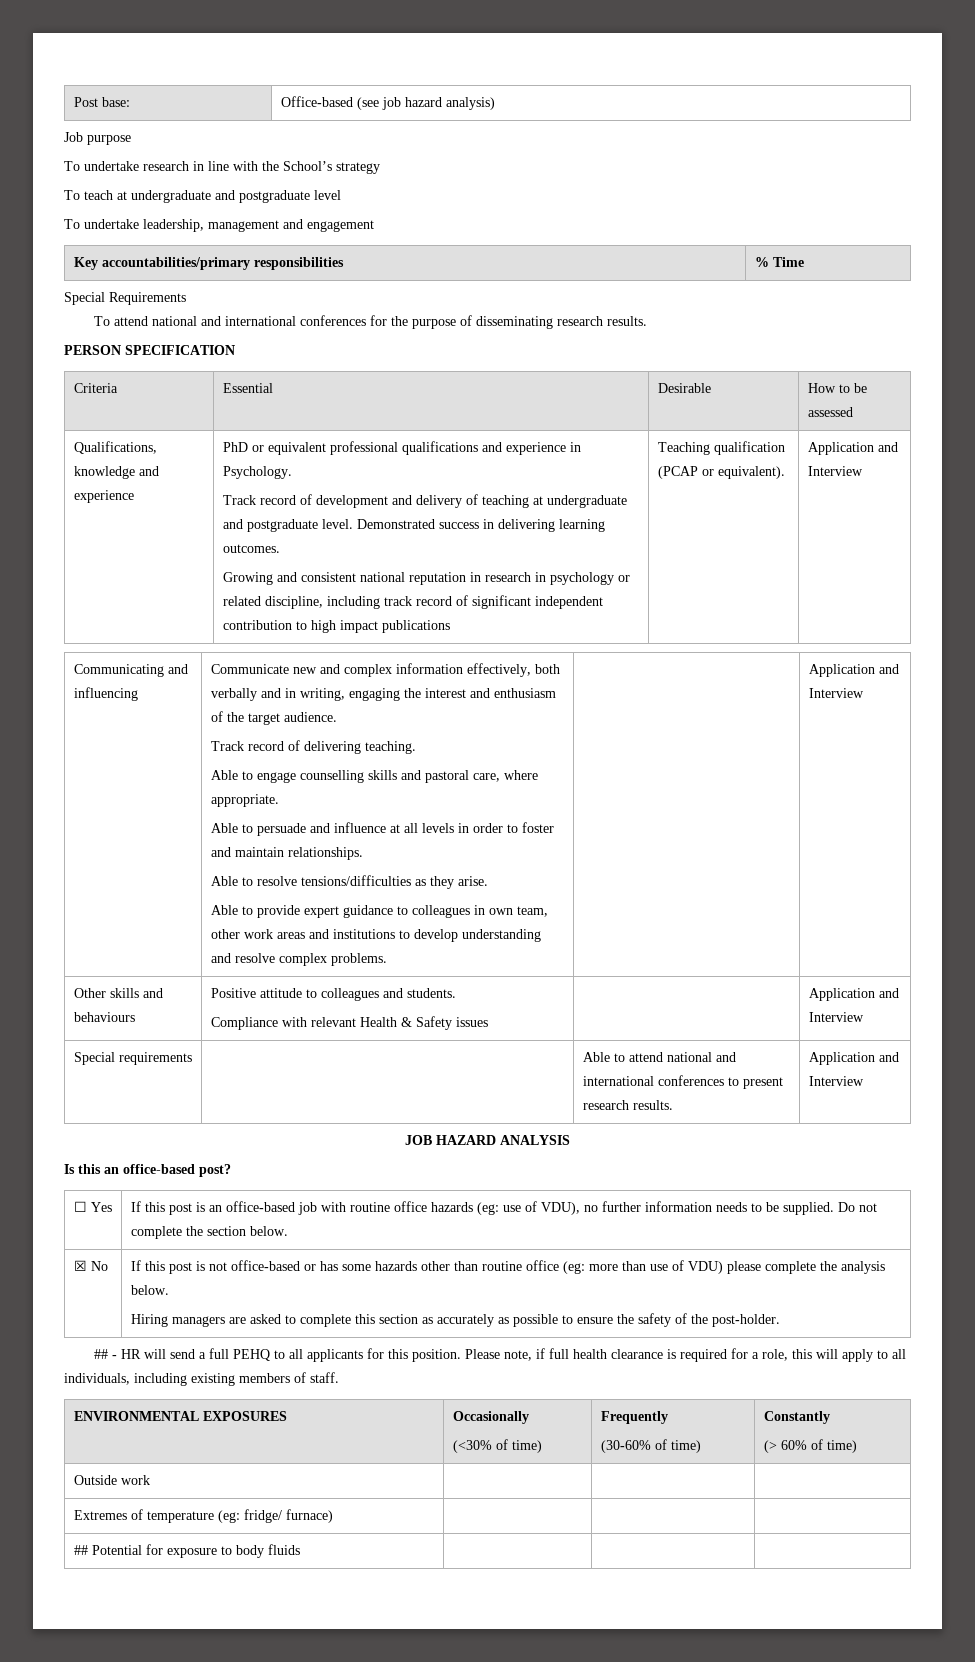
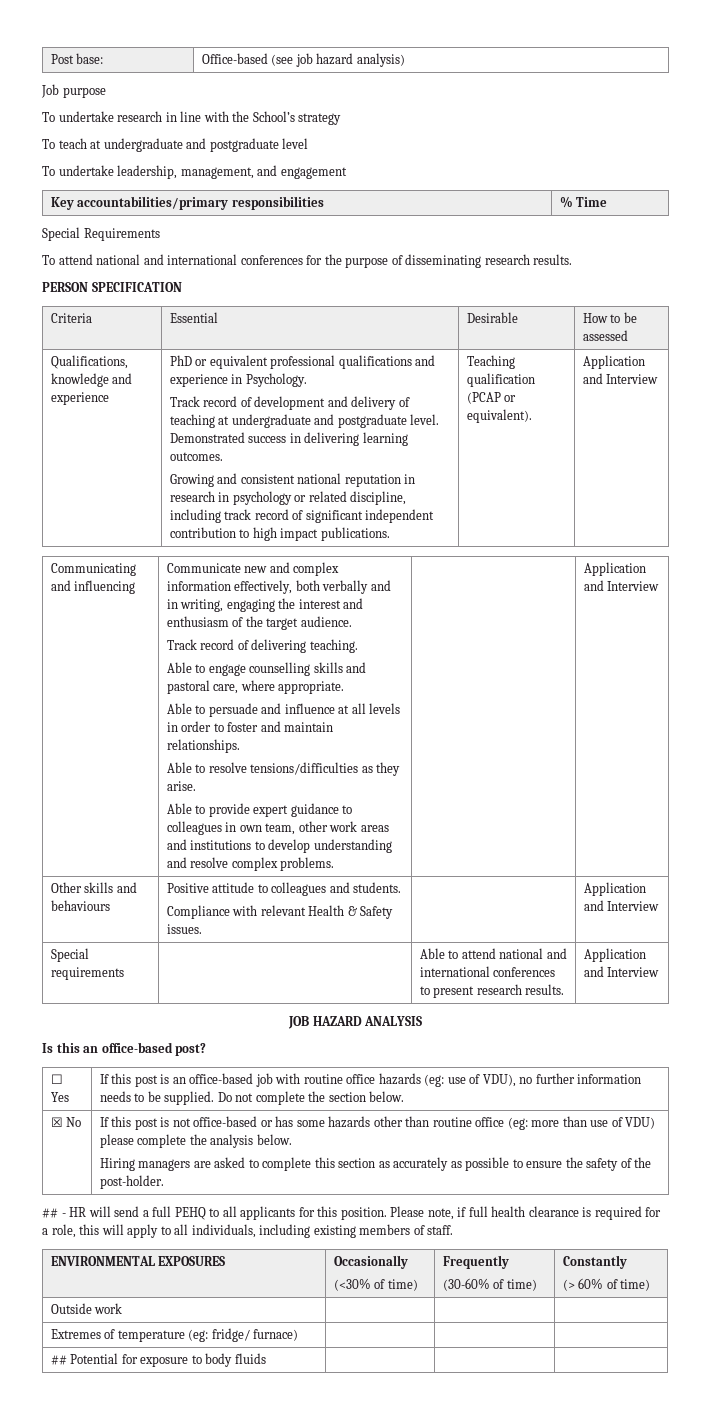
- To undertake leadership, management and engagement
+ To undertake leadership, management, and engagement
- Growing and consistent national reputation in research in psychology or related discipline, including track record of significant independent contribution to high impact publications
+ Growing and consistent national reputation in research in psychology or related discipline, including track record of significant independent contribution to high impact publications.
  Other skills and behaviours | Positive attitude to colleagues and students.
- Compliance with relevant Health & Safety issues | | Application and Interview
+ Compliance with relevant Health & Safety issues. | | Application and Interview

